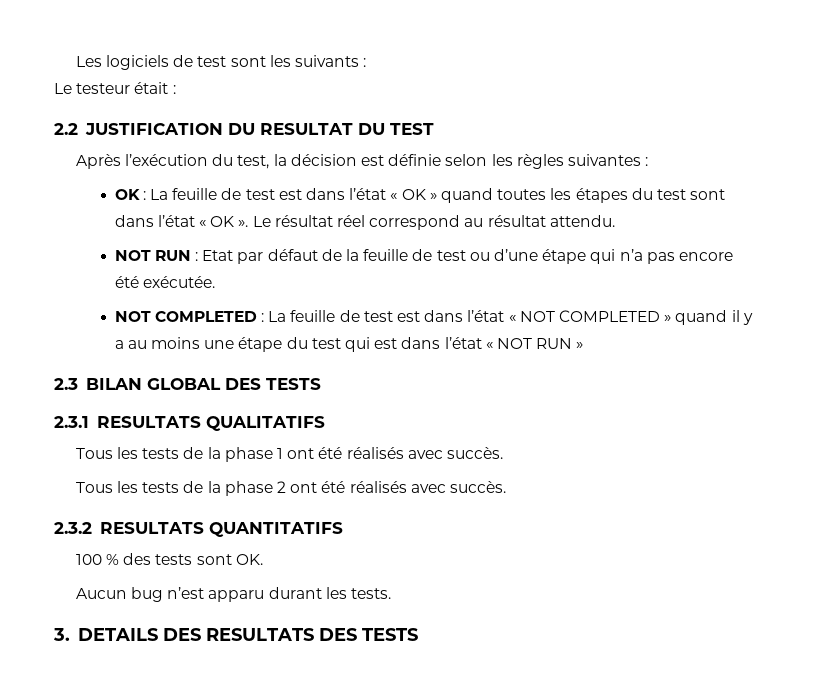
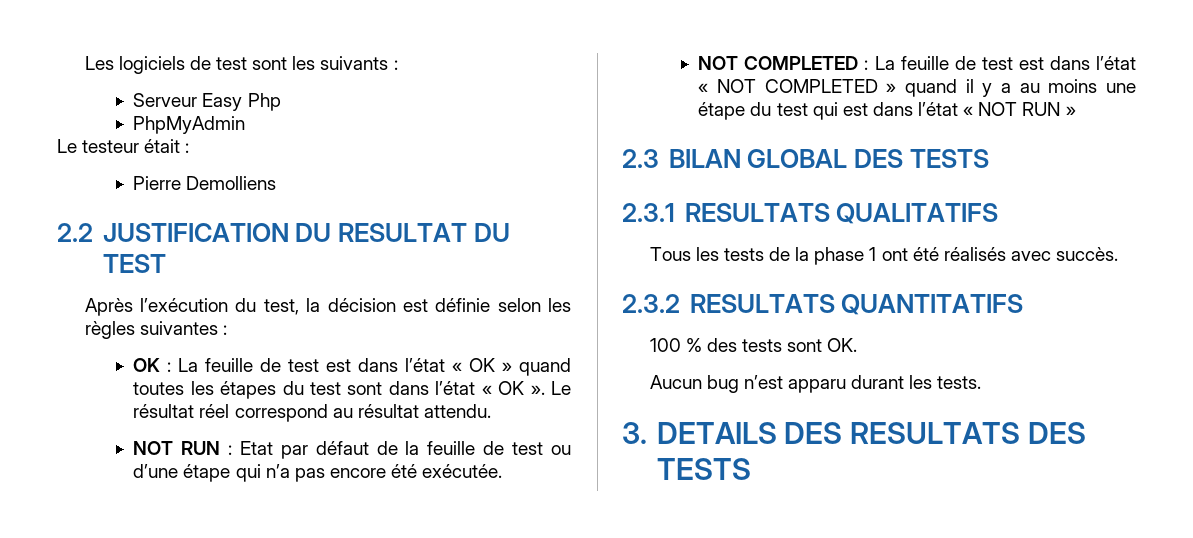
+ Serveur Easy Php
+ PhpMyAdmin
+ Pierre Demolliens
- Tous les tests de la phase 2 ont été réalisés avec succès.

